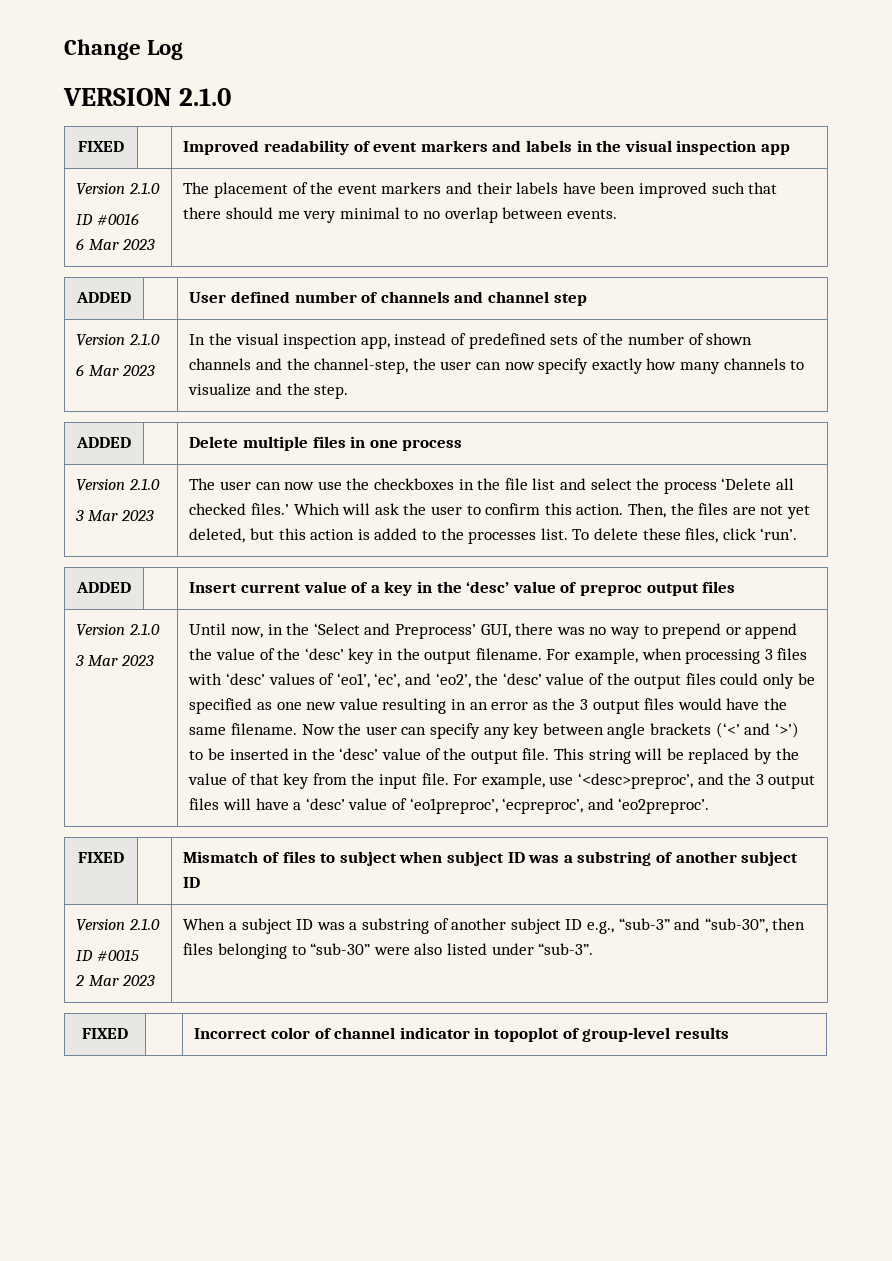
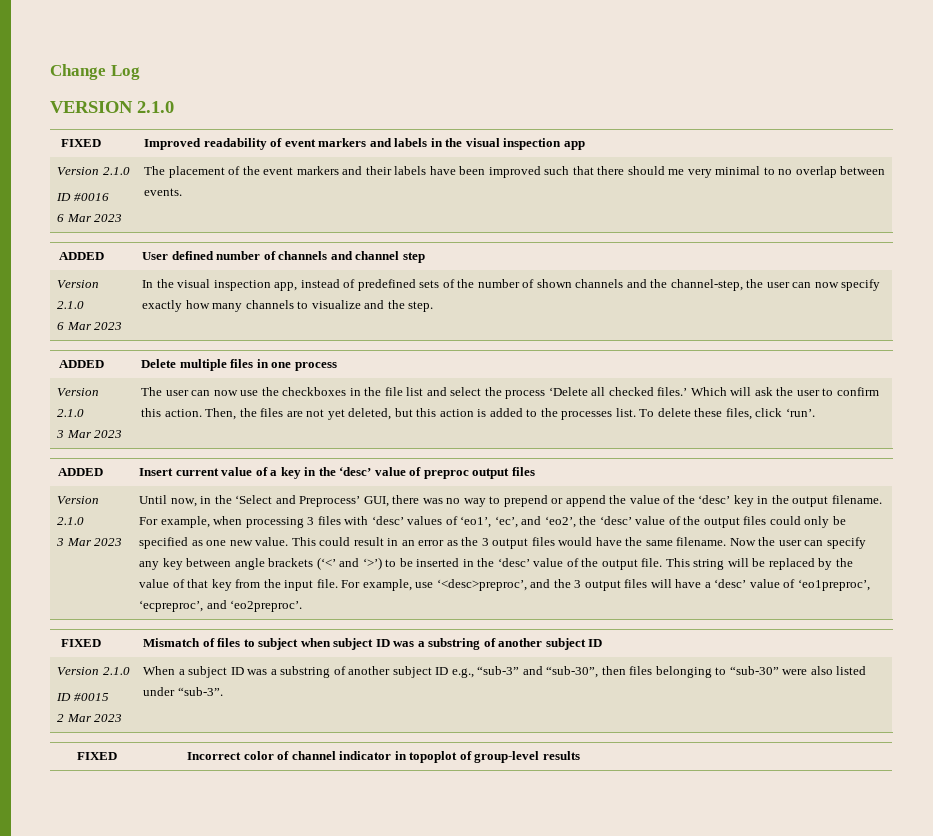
- For example, when processing 3 files with ‘desc’ values of ‘eo1’, ‘ec’, and ‘eo2’, the ‘desc’ value of the output files could only be specified as one new value resulting in an error as the 3 output files would have the same filename.
+ For example, when processing 3 files with ‘desc’ values of ‘eo1’, ‘ec’, and ‘eo2’, the ‘desc’ value of the output files could only be specified as one new value. This could result in an error as the 3 output files would have the same filename.

